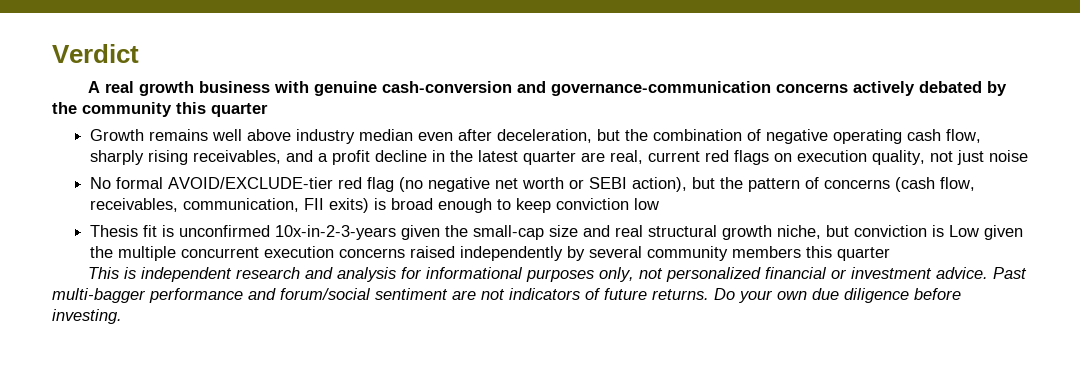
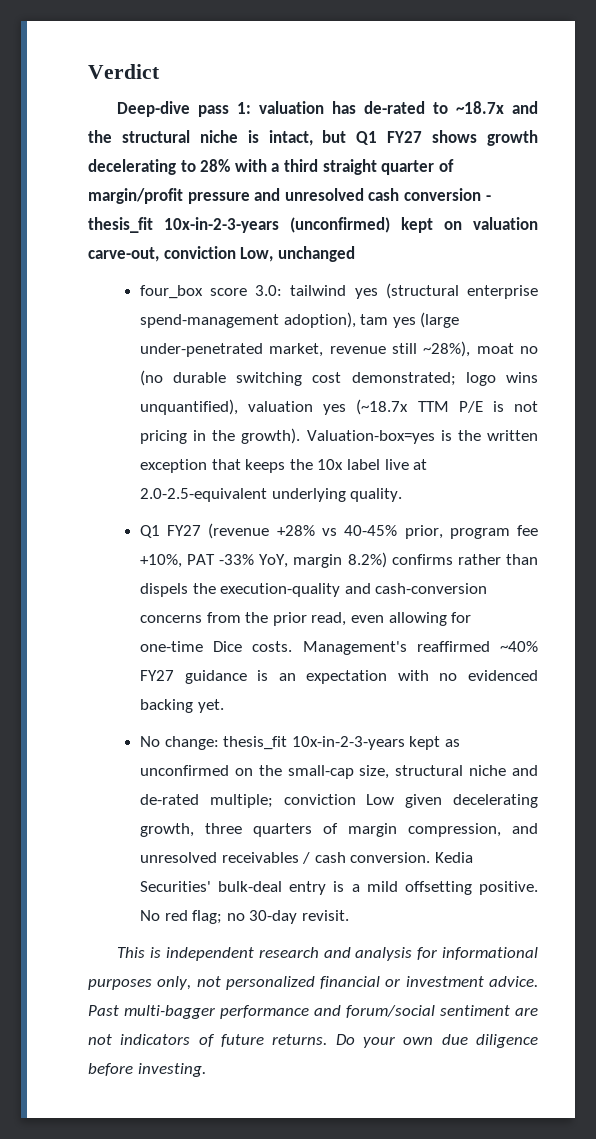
- A real growth business with genuine cash-conversion and governance-communication concerns actively debated by the community this quarter
- Growth remains well above industry median even after deceleration, but the combination of negative operating cash flow, sharply rising receivables, and a profit decline in the latest quarter are real, current red flags on execution quality, not just noise
- No formal AVOID/EXCLUDE-tier red flag (no negative net worth or SEBI action), but the pattern of concerns (cash flow, receivables, communication, FII exits) is broad enough to keep conviction low
- Thesis fit is unconfirmed 10x-in-2-3-years given the small-cap size and real structural growth niche, but conviction is Low given the multiple concurrent execution concerns raised independently by several community members this quarter
+ Deep-dive pass 1: valuation has de-rated to ~18.7x and the structural niche is intact, but Q1 FY27 shows growth decelerating to 28% with a third straight quarter of margin/profit pressure and unresolved cash conversion - thesis_fit 10x-in-2-3-years (unconfirmed) kept on valuation carve-out, conviction Low, unchanged
+ four_box score 3.0: tailwind yes (structural enterprise spend-management adoption), tam yes (large under-penetrated market, revenue still ~28%), moat no (no durable switching cost demonstrated; logo wins unquantified), valuation yes (~18.7x TTM P/E is not pricing in the growth). Valuation-box=yes is the written exception that keeps the 10x label live at 2.0-2.5-equivalent underlying quality.
+ Q1 FY27 (revenue +28% vs 40-45% prior, program fee +10%, PAT -33% YoY, margin 8.2%) confirms rather than dispels the execution-quality and cash-conversion concerns from the prior read, even allowing for one-time Dice costs. Management's reaffirmed ~40% FY27 guidance is an expectation with no evidenced backing yet.
+ No change: thesis_fit 10x-in-2-3-years kept as unconfirmed on the small-cap size, structural niche and de-rated multiple; conviction Low given decelerating growth, three quarters of margin compression, and unresolved receivables / cash conversion. Kedia Securities' bulk-deal entry is a mild offsetting positive. No red flag; no 30-day revisit.

